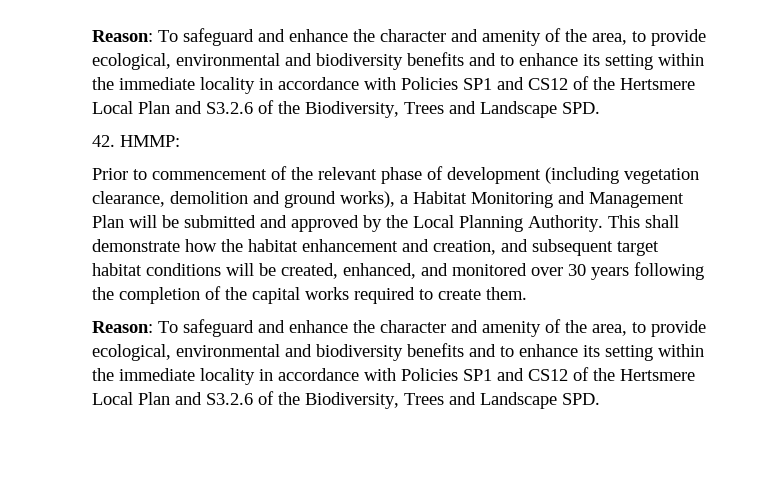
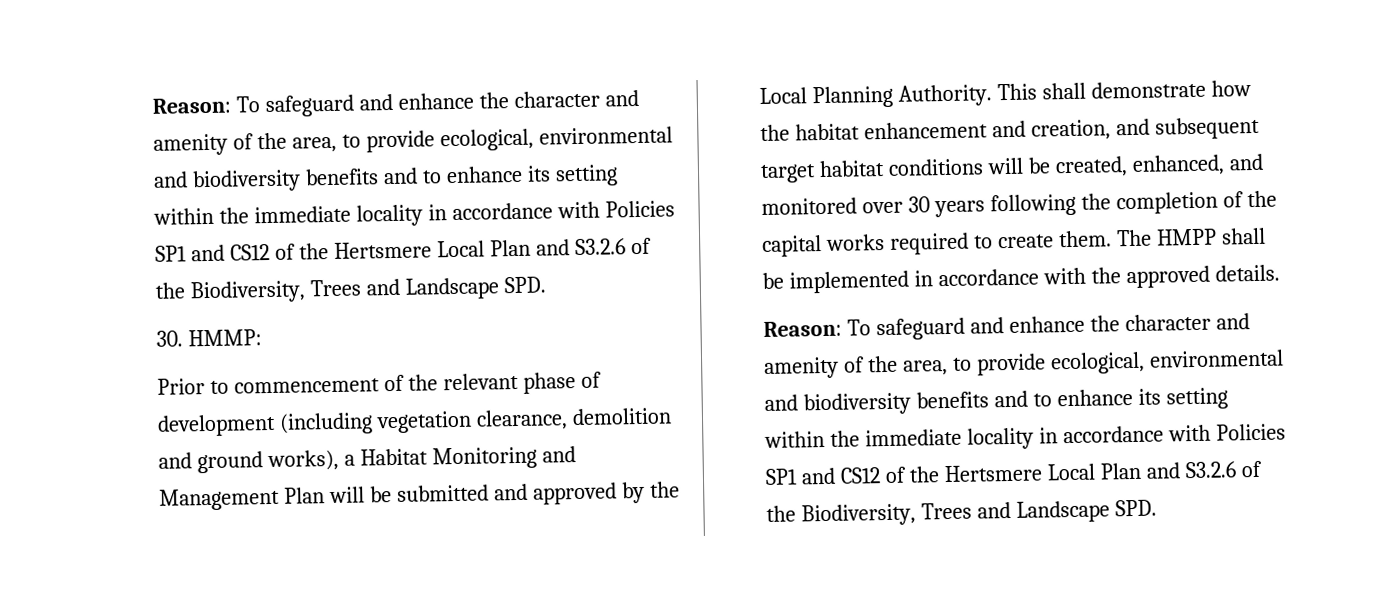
- 42. HMMP:
+ 30. HMMP:
+ The HMPP shall be implemented in accordance with the approved details.

